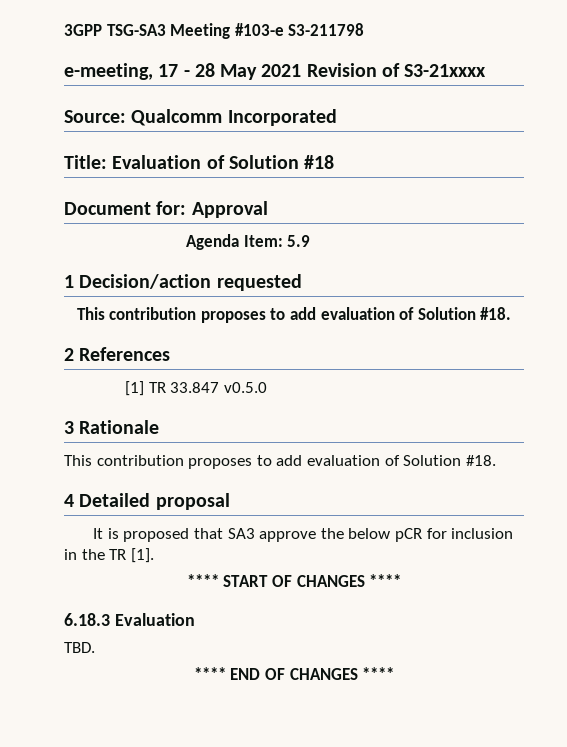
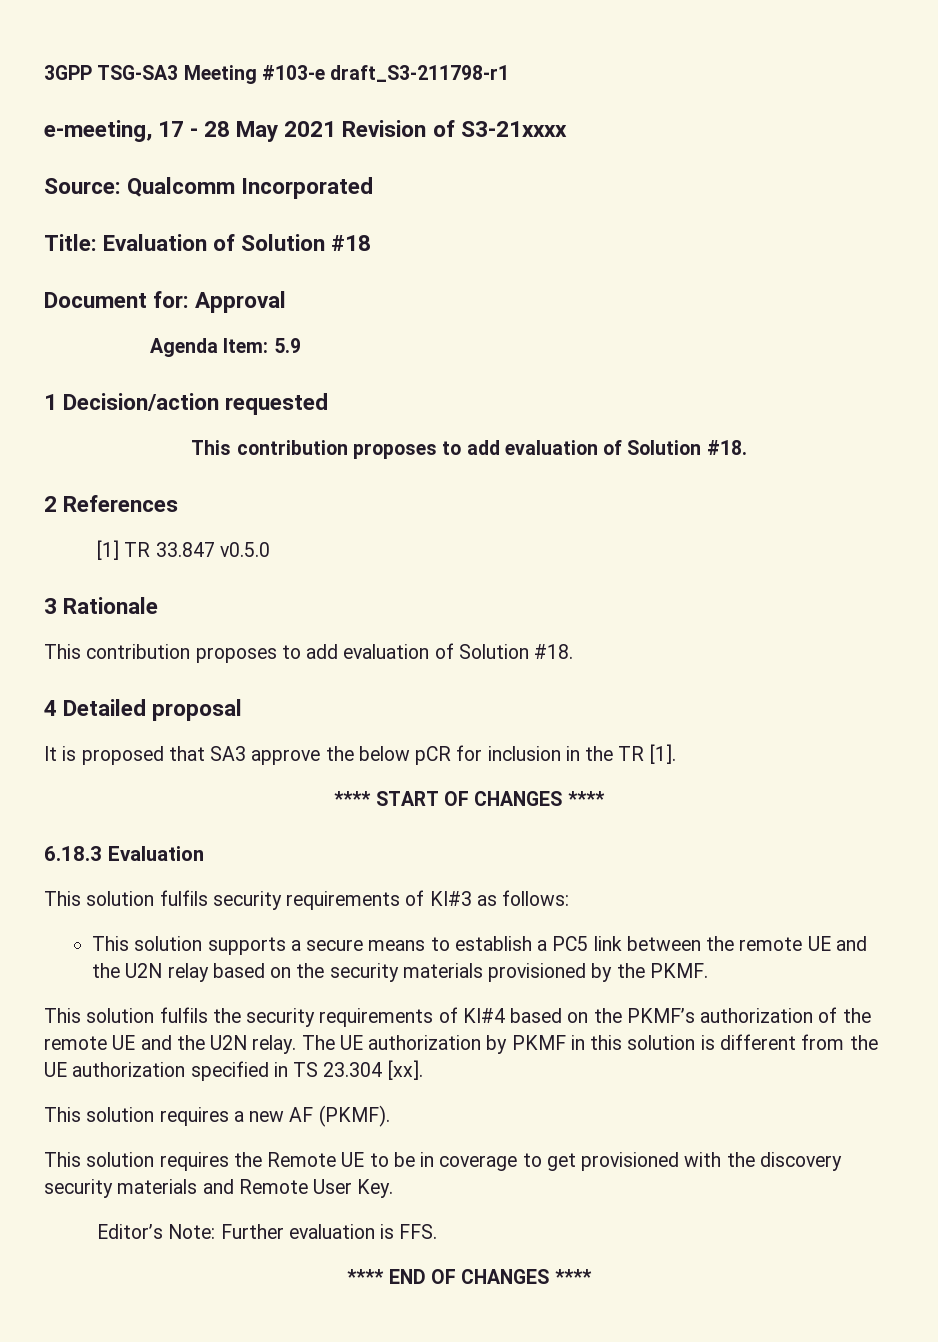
- 3GPP TSG-SA3 Meeting #103-e S3-211798
+ 3GPP TSG-SA3 Meeting #103-e draft_S3-211798-r1
- TBD.
+ This solution fulfils security requirements of KI#3 as follows:
+ This solution supports a secure means to establish a PC5 link between the remote UE and the U2N relay based on the security materials provisioned by the PKMF.
+ This solution fulfils the security requirements of KI#4 based on the PKMF’s authorization of the remote UE and the U2N relay. The UE authorization by PKMF in this solution is different from the UE authorization specified in TS 23.304 [xx].
+ This solution requires a new AF (PKMF).
+ This solution requires the Remote UE to be in coverage to get provisioned with the discovery security materials and Remote User Key.
+ Editor’s Note: Further evaluation is FFS.

